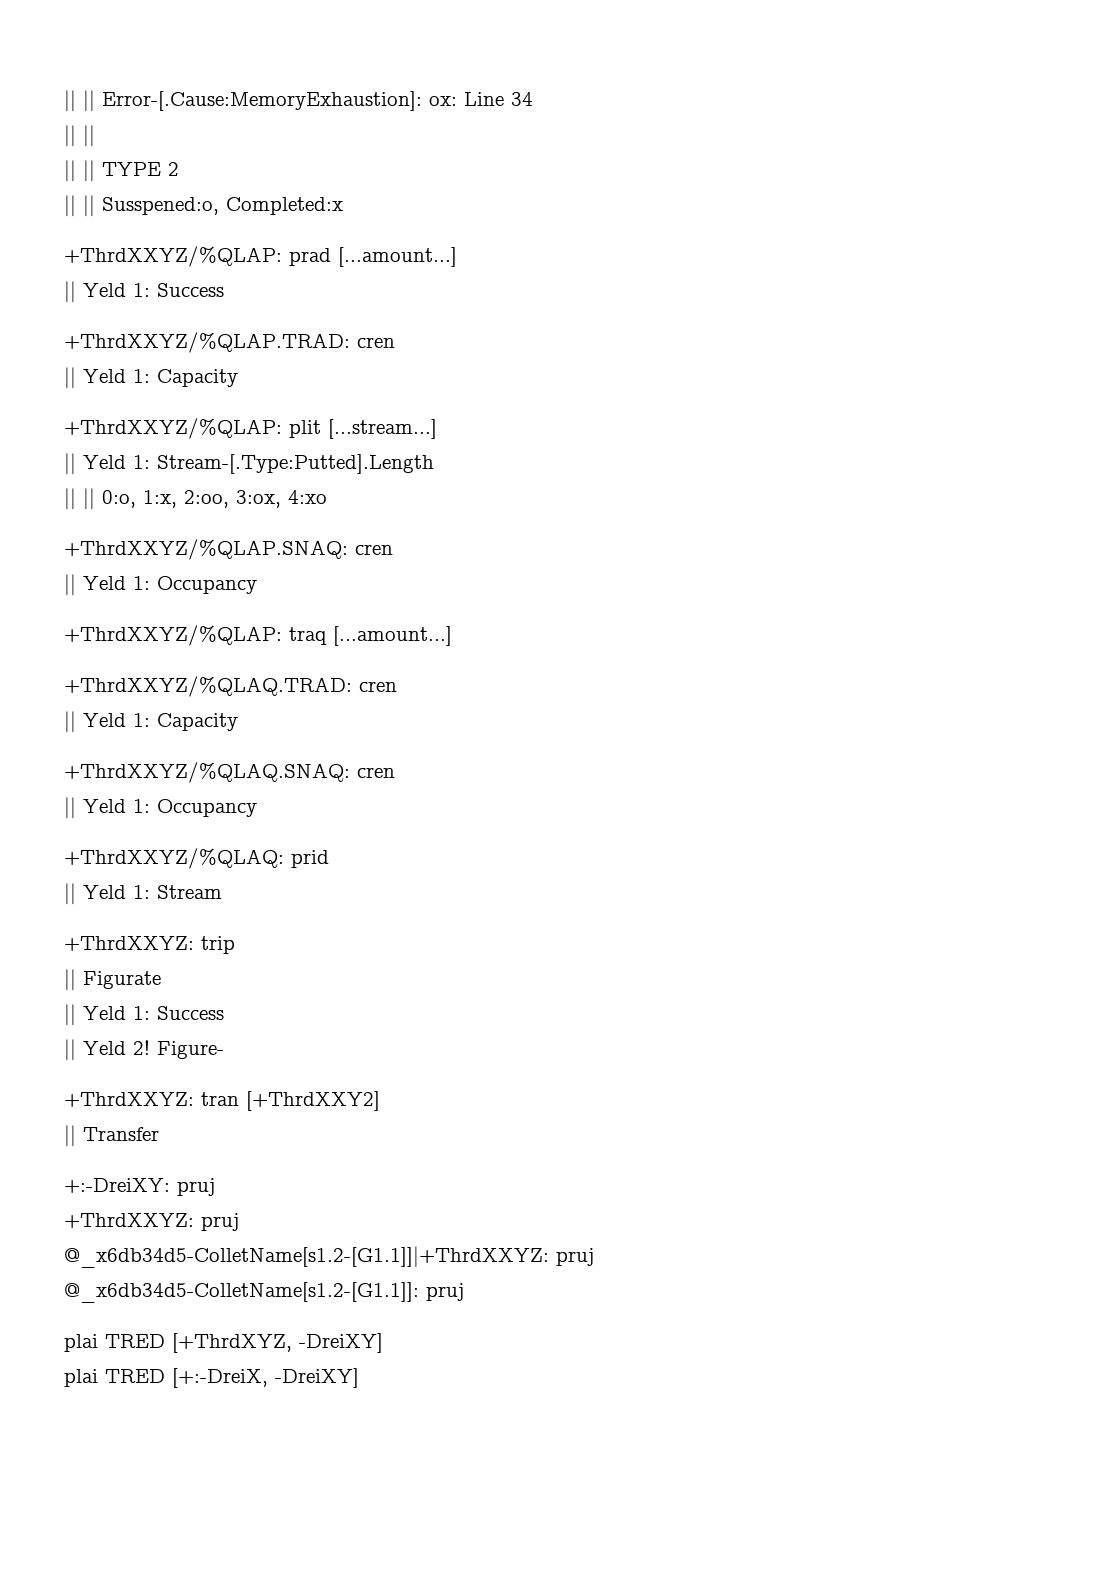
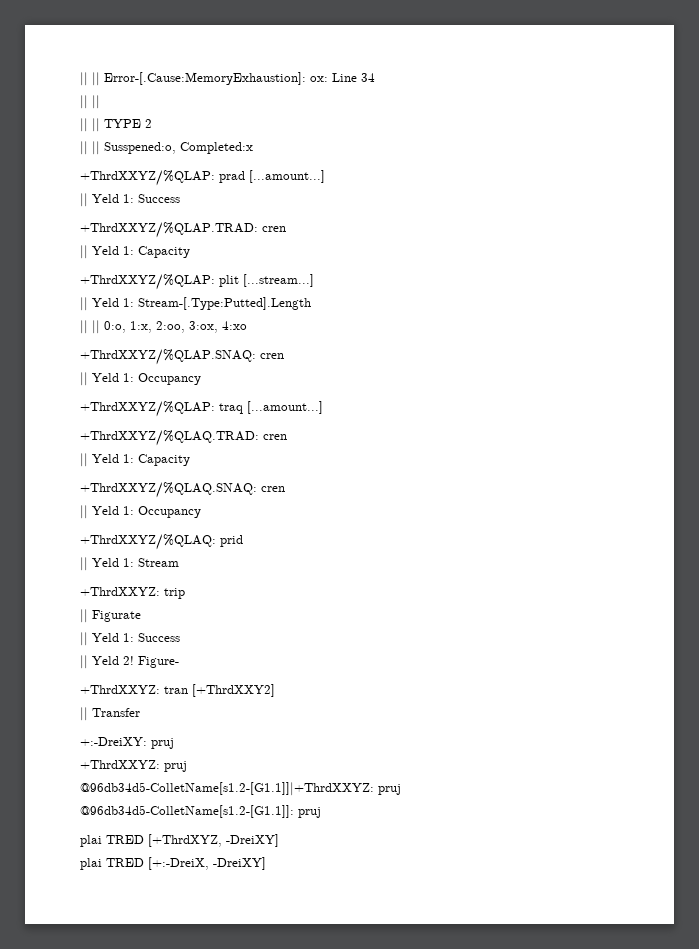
- @_x6db34d5-ColletName[s1.2-[G1.1]]|+ThrdXXYZ: pruj
- @_x6db34d5-ColletName[s1.2-[G1.1]]: pruj
+ @96db34d5-ColletName[s1.2-[G1.1]]|+ThrdXXYZ: pruj
+ @96db34d5-ColletName[s1.2-[G1.1]]: pruj

